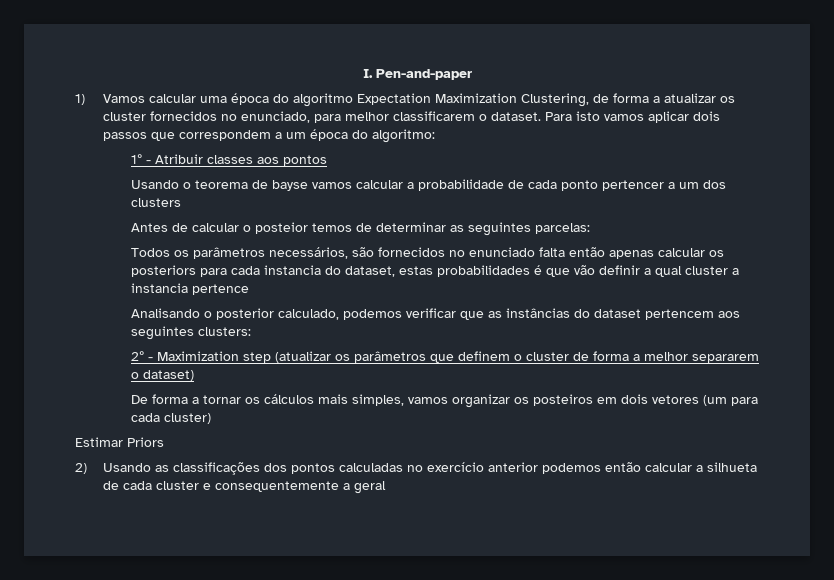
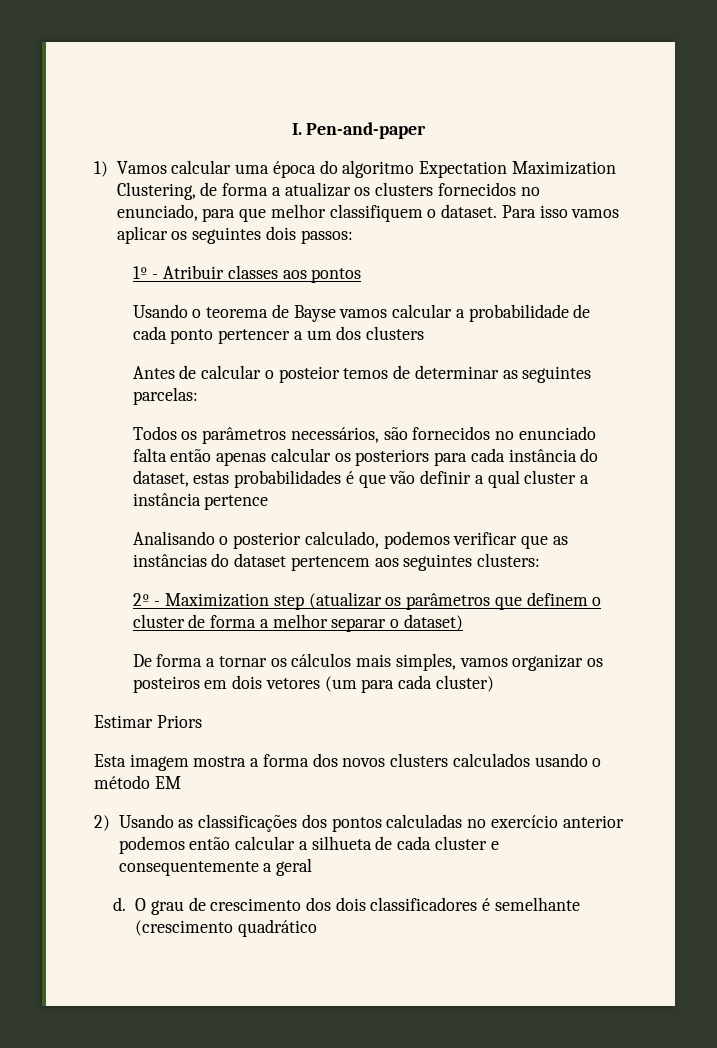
- 1) Vamos calcular uma época do algoritmo Expectation Maximization Clustering, de forma a atualizar os cluster fornecidos no enunciado, para melhor classificarem o dataset.
+ 1) Vamos calcular uma época do algoritmo Expectation Maximization Clustering, de forma a atualizar os clusters fornecidos no enunciado, para que melhor classifiquem o dataset.
- Para isto vamos aplicar dois passos que correspondem a um época do algoritmo:
+ Para isso vamos aplicar os seguintes dois passos:
- Usando o teorema de bayse vamos calcular a probabilidade de cada ponto pertencer a um dos clusters
+ Usando o teorema de Bayse vamos calcular a probabilidade de cada ponto pertencer a um dos clusters
- Todos os parâmetros necessários, são fornecidos no enunciado falta então apenas calcular os posteriors para cada instancia do dataset, estas probabilidades é que vão definir a qual cluster a instancia pertence
+ Todos os parâmetros necessários, são fornecidos no enunciado falta então apenas calcular os posteriors para cada instância do dataset, estas probabilidades é que vão definir a qual cluster a instância pertence
- 2º - Maximization step (atualizar os parâmetros que definem o cluster de forma a melhor separarem o dataset)
+ 2º - Maximization step (atualizar os parâmetros que definem o cluster de forma a melhor separar o dataset)
+ Esta imagem mostra a forma dos novos clusters calculados usando o método EM
+ d. O grau de crescimento dos dois classificadores é semelhante (crescimento quadrático

